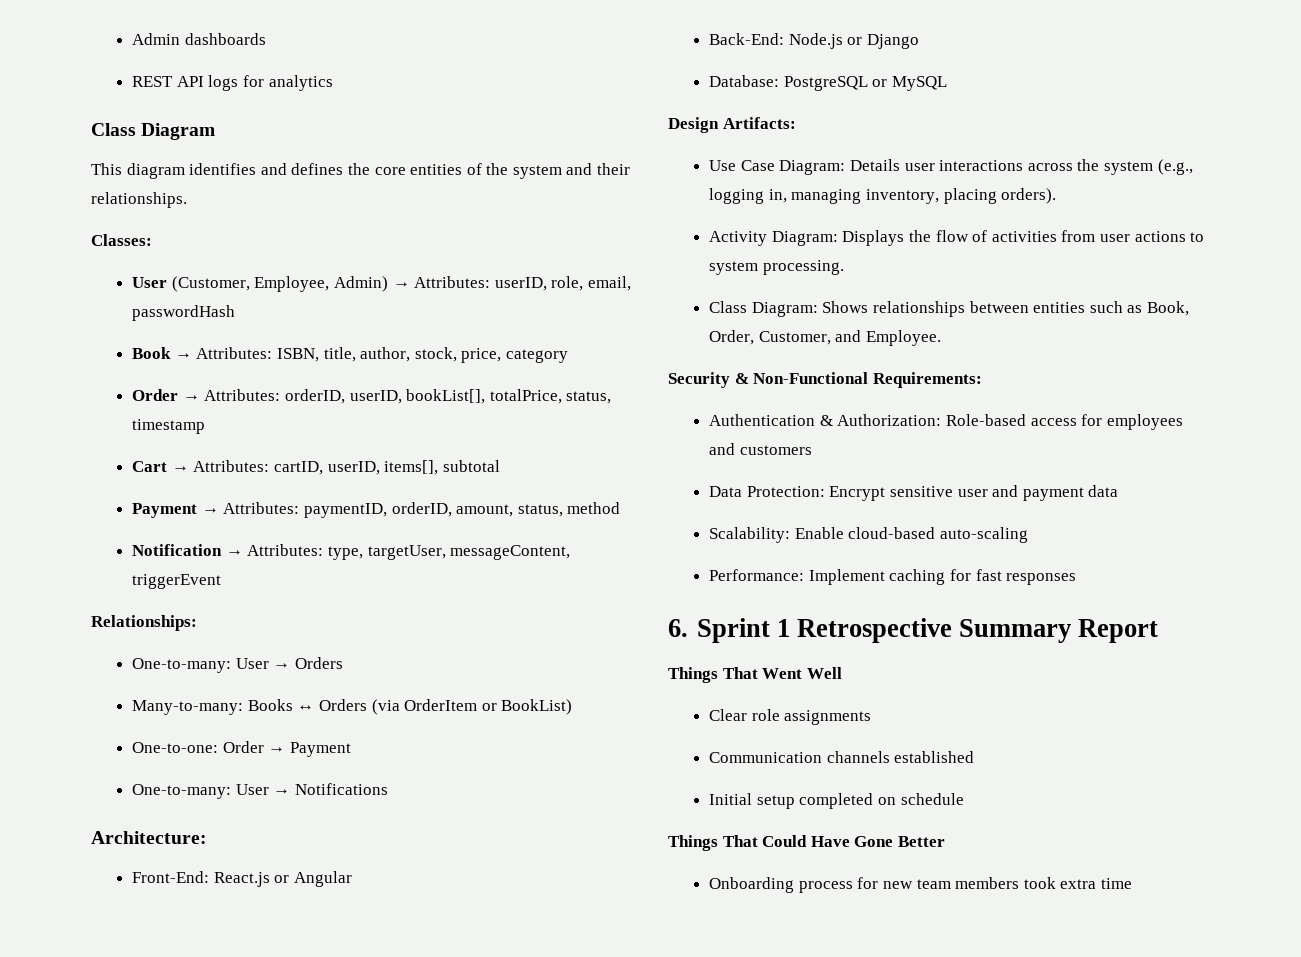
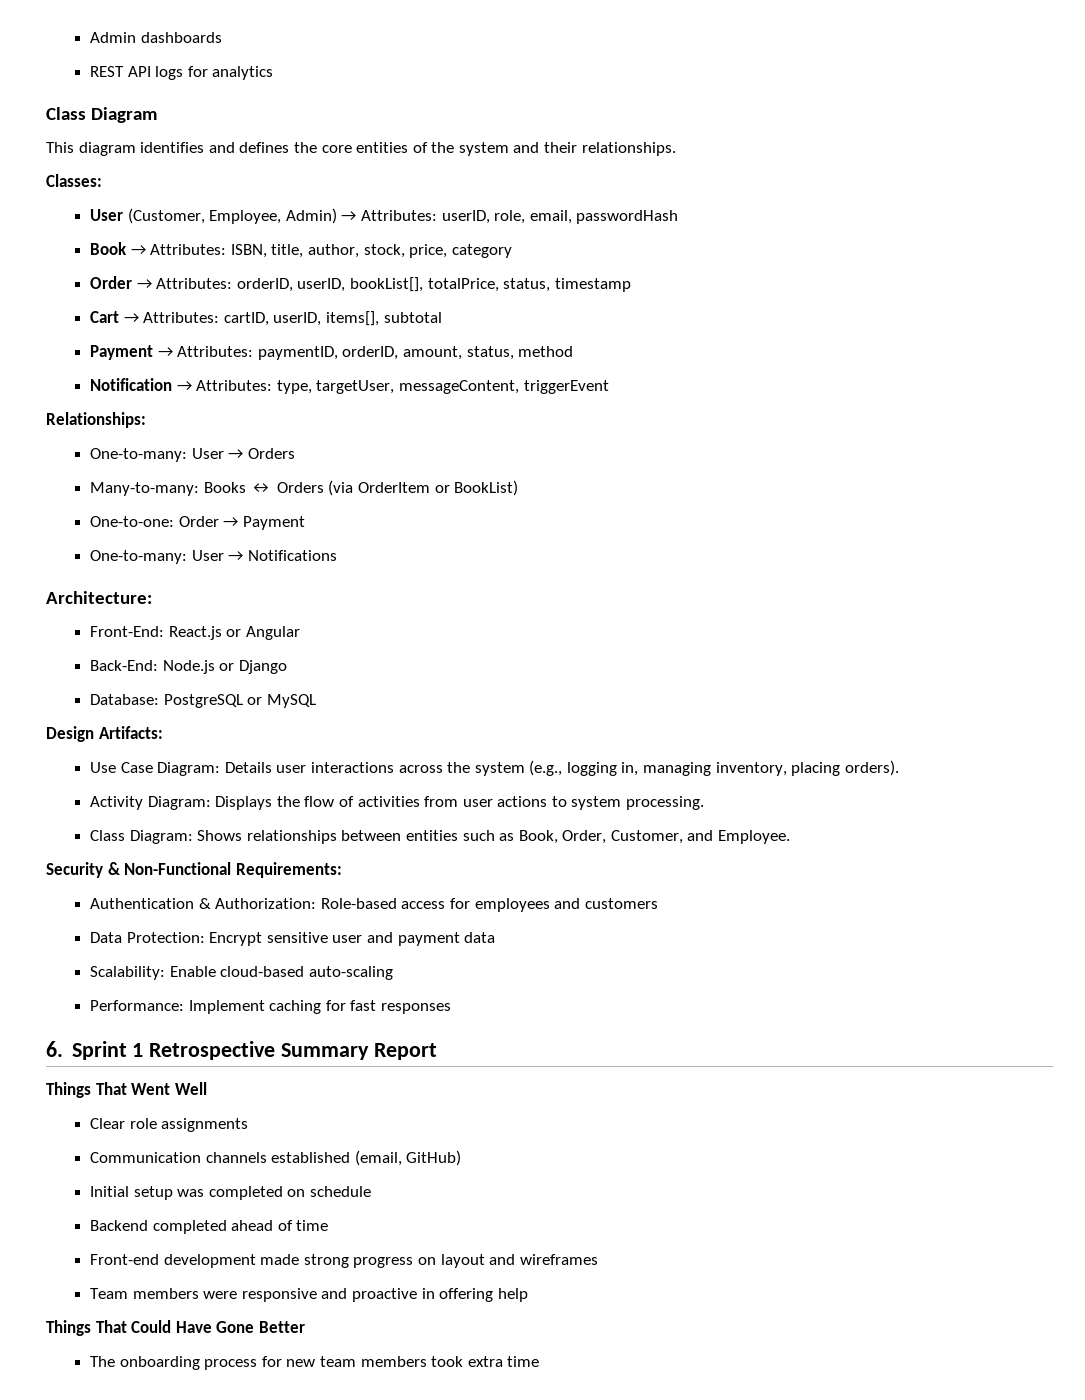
- Communication channels established
+ Communication channels established (email, GitHub)
- Initial setup completed on schedule
+ Initial setup was completed on schedule
+ Backend completed ahead of time
+ Front-end development made strong progress on layout and wireframes
+ Team members were responsive and proactive in offering help
- Onboarding process for new team members took extra time
+ The onboarding process for new team members took extra time

